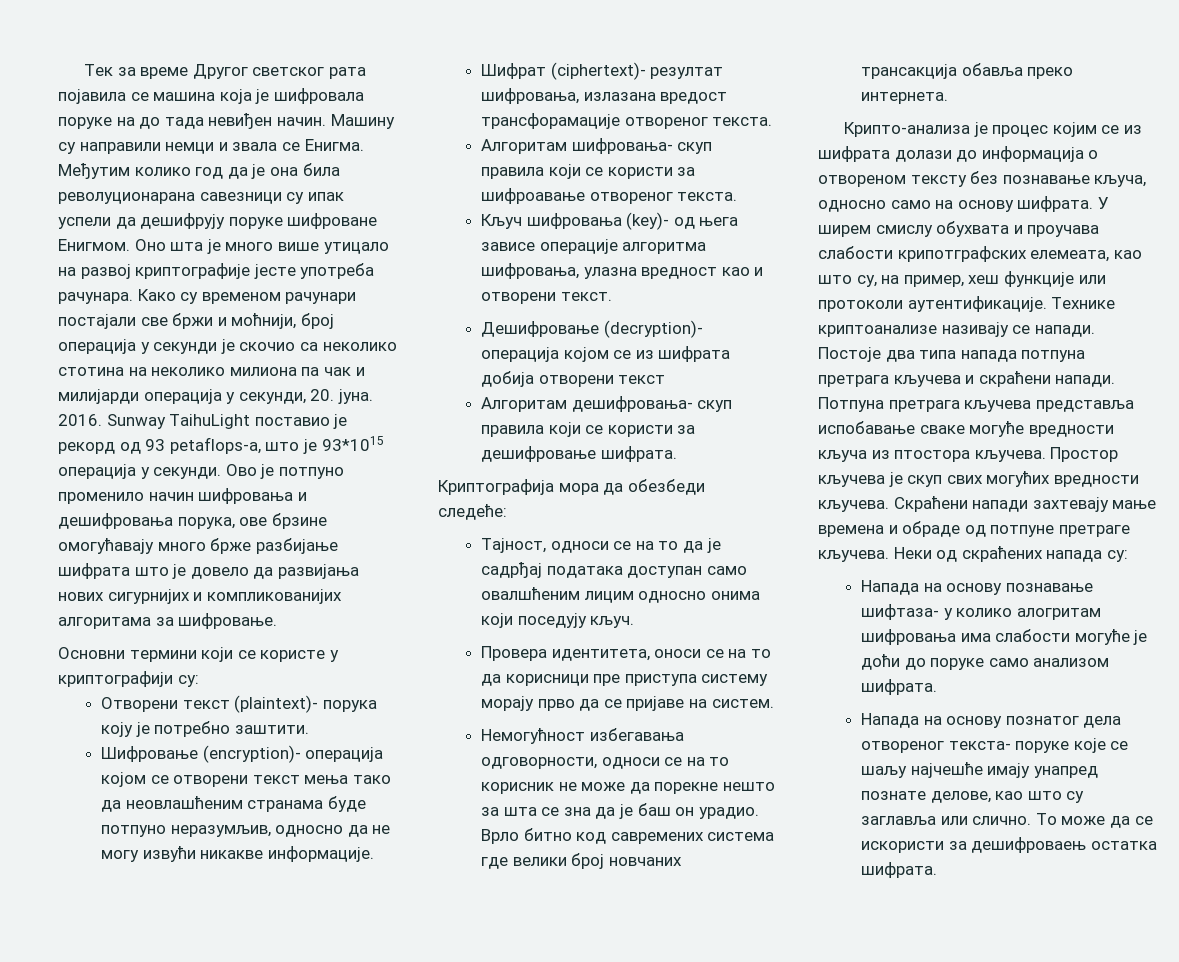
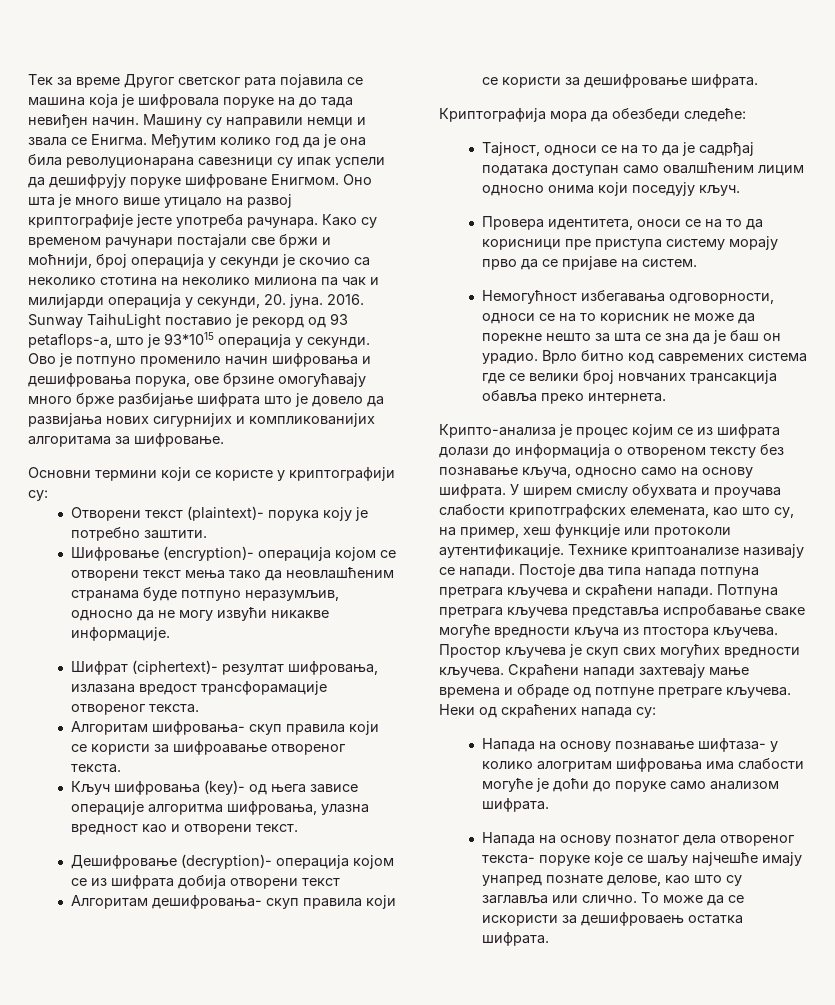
- Врло битно код савремених система где велики број новчаних трансакција обавља преко интернета.
+ Врло битно код савремених система где се велики број новчаних трансакција обавља преко интернета.
- У ширем смислу обухвата и проучава слабости крипотграфских елемеата, као што су, на пример, хеш функције или протоколи аутентификације.
+ У ширем смислу обухвата и проучава слабости крипотграфских елемената, као што су, на пример, хеш функције или протоколи аутентификације.
- Потпуна претрага кључева представља испобавање сваке могуће вредности кључа из птостора кључева.
+ Потпуна претрага кључева представља испробавање сваке могуће вредности кључа из птостора кључева.

